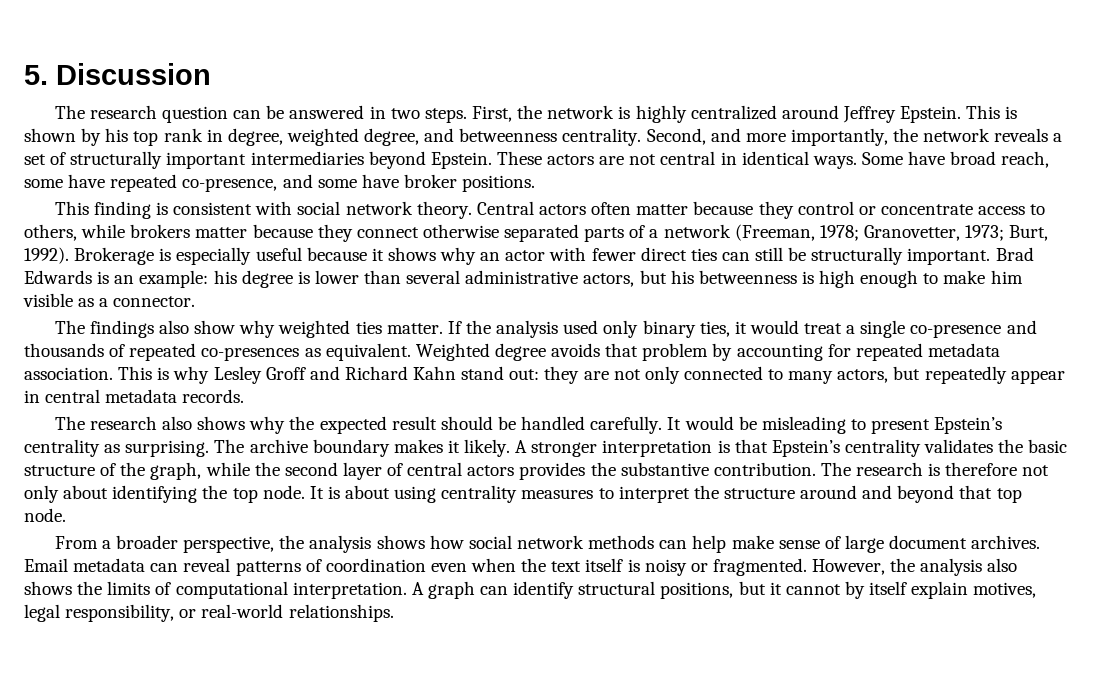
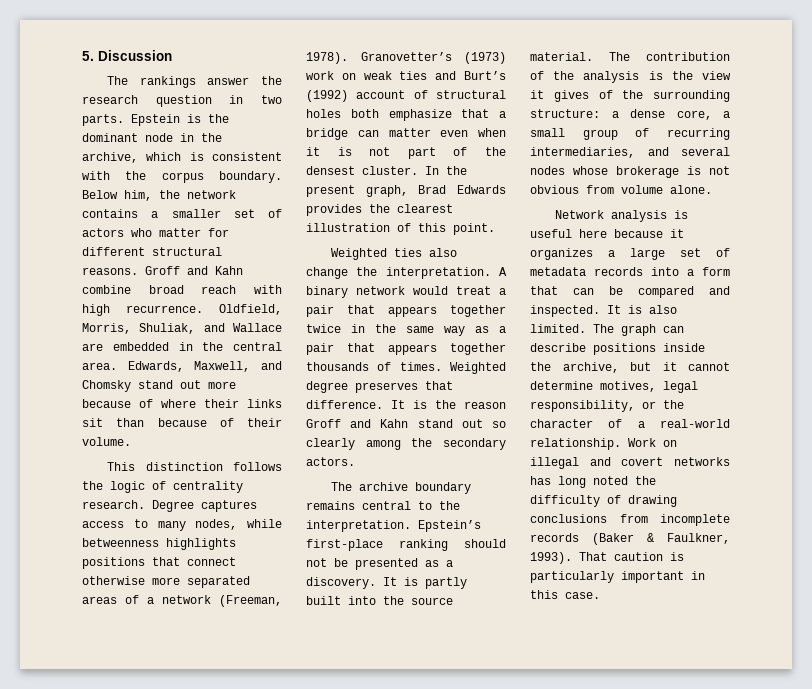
- The research question can be answered in two steps. First, the network is highly centralized around Jeffrey Epstein. This is shown by his top rank in degree, weighted degree, and betweenness centrality. Second, and more importantly, the network reveals a set of structurally important intermediaries beyond Epstein. These actors are not central in identical ways. Some have broad reach, some have repeated co-presence, and some have broker positions.
- This finding is consistent with social network theory. Central actors often matter because they control or concentrate access to others, while brokers matter because they connect otherwise separated parts of a network (Freeman, 1978; Granovetter, 1973; Burt, 1992). Brokerage is especially useful because it shows why an actor with fewer direct ties can still be structurally important. Brad Edwards is an example: his degree is lower than several administrative actors, but his betweenness is high enough to make him visible as a connector.
- The findings also show why weighted ties matter. If the analysis used only binary ties, it would treat a single co-presence and thousands of repeated co-presences as equivalent. Weighted degree avoids that problem by accounting for repeated metadata association. This is why Lesley Groff and Richard Kahn stand out: they are not only connected to many actors, but repeatedly appear in central metadata records.
- The research also shows why the expected result should be handled carefully. It would be misleading to present Epstein’s centrality as surprising. The archive boundary makes it likely. A stronger interpretation is that Epstein’s centrality validates the basic structure of the graph, while the second layer of central actors provides the substantive contribution. The research is therefore not only about identifying the top node. It is about using centrality measures to interpret the structure around and beyond that top node.
- From a broader perspective, the analysis shows how social network methods can help make sense of large document archives. Email metadata can reveal patterns of coordination even when the text itself is noisy or fragmented. However, the analysis also shows the limits of computational interpretation. A graph can identify structural positions, but it cannot by itself explain motives, legal responsibility, or real-world relationships.
+ The rankings answer the research question in two parts. Epstein is the dominant node in the archive, which is consistent with the corpus boundary. Below him, the network contains a smaller set of actors who matter for different structural reasons. Groff and Kahn combine broad reach with high recurrence. Oldfield, Morris, Shuliak, and Wallace are embedded in the central area. Edwards, Maxwell, and Chomsky stand out more because of where their links sit than because of their volume.
+ This distinction follows the logic of centrality research. Degree captures access to many nodes, while betweenness highlights positions that connect otherwise more separated areas of a network (Freeman, 1978). Granovetter’s (1973) work on weak ties and Burt’s (1992) account of structural holes both emphasize that a bridge can matter even when it is not part of the densest cluster. In the present graph, Brad Edwards provides the clearest illustration of this point.
+ Weighted ties also change the interpretation. A binary network would treat a pair that appears together twice in the same way as a pair that appears together thousands of times. Weighted degree preserves that difference. It is the reason Groff and Kahn stand out so clearly among the secondary actors.
+ The archive boundary remains central to the interpretation. Epstein’s first-place ranking should not be presented as a discovery. It is partly built into the source material. The contribution of the analysis is the view it gives of the surrounding structure: a dense core, a small group of recurring intermediaries, and several nodes whose brokerage is not obvious from volume alone.
+ Network analysis is useful here because it organizes a large set of metadata records into a form that can be compared and inspected. It is also limited. The graph can describe positions inside the archive, but it cannot determine motives, legal responsibility, or the character of a real-world relationship. Work on illegal and covert networks has long noted the difficulty of drawing conclusions from incomplete records (Baker & Faulkner, 1993). That caution is particularly important in this case.

